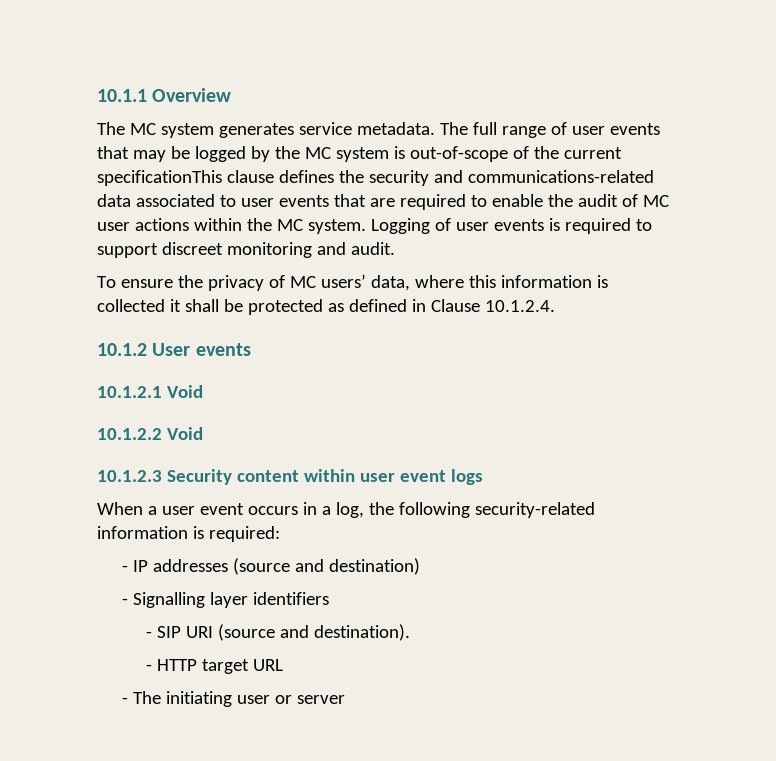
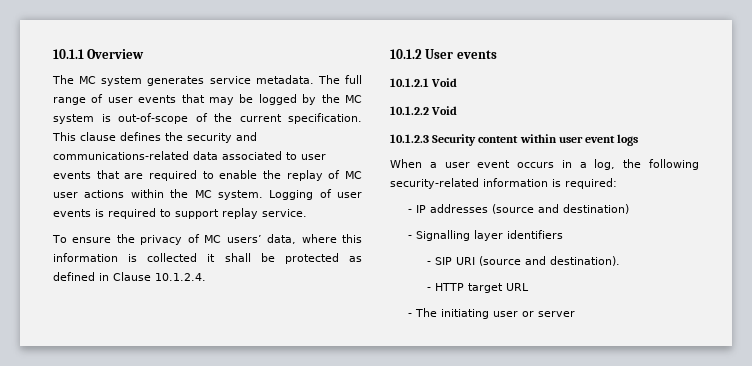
- The full range of user events that may be logged by the MC system is out-of-scope of the current specificationThis clause defines the security and communications-related data associated to user events that are required to enable the audit of MC user actions within the MC system.
+ The full range of user events that may be logged by the MC system is out-of-scope of the current specification. This clause defines the security and communications-related data associated to user events that are required to enable the replay of MC user actions within the MC system.
- Logging of user events is required to support discreet monitoring and audit.
+ Logging of user events is required to support replay service.

